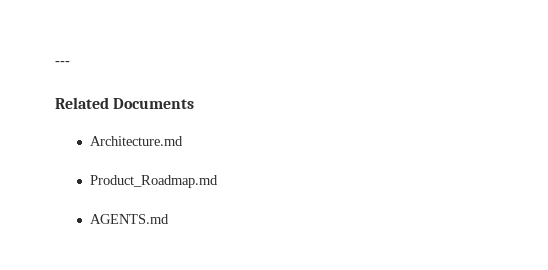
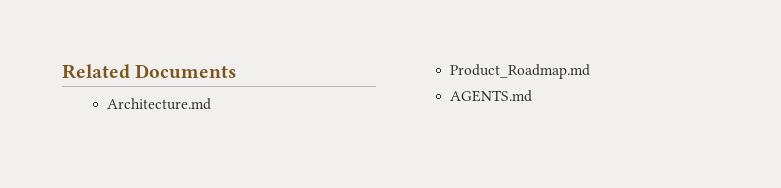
- ---

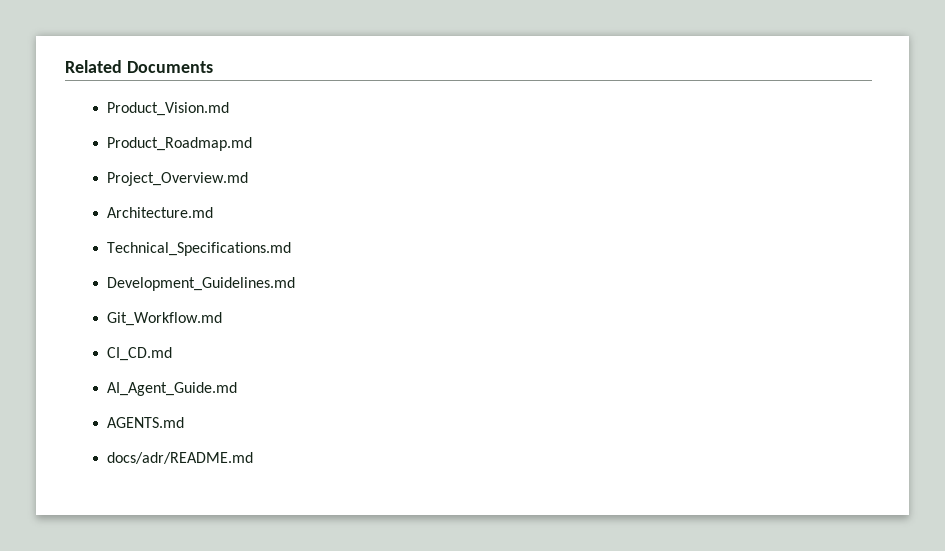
- Architecture.md
+ Product_Vision.md
+ Project_Overview.md
+ Architecture.md
+ Technical_Specifications.md
+ Development_Guidelines.md
+ Git_Workflow.md
+ CI_CD.md
+ AI_Agent_Guide.md
+ docs/adr/README.md

